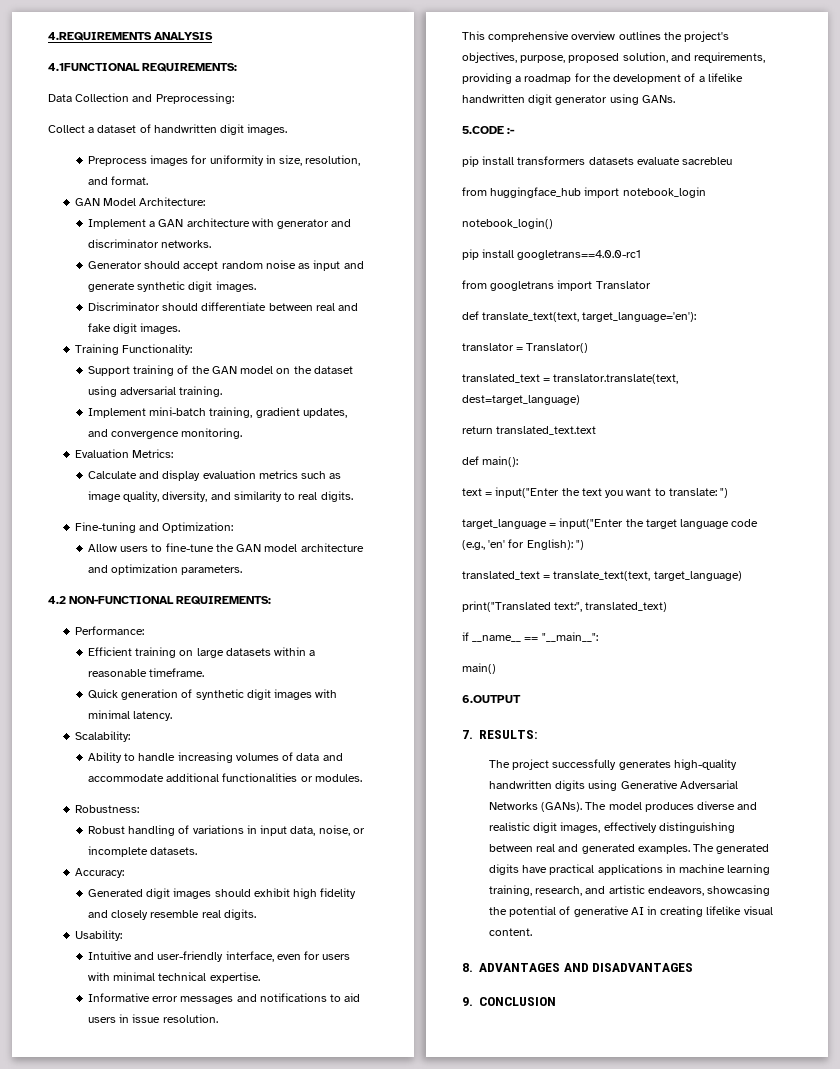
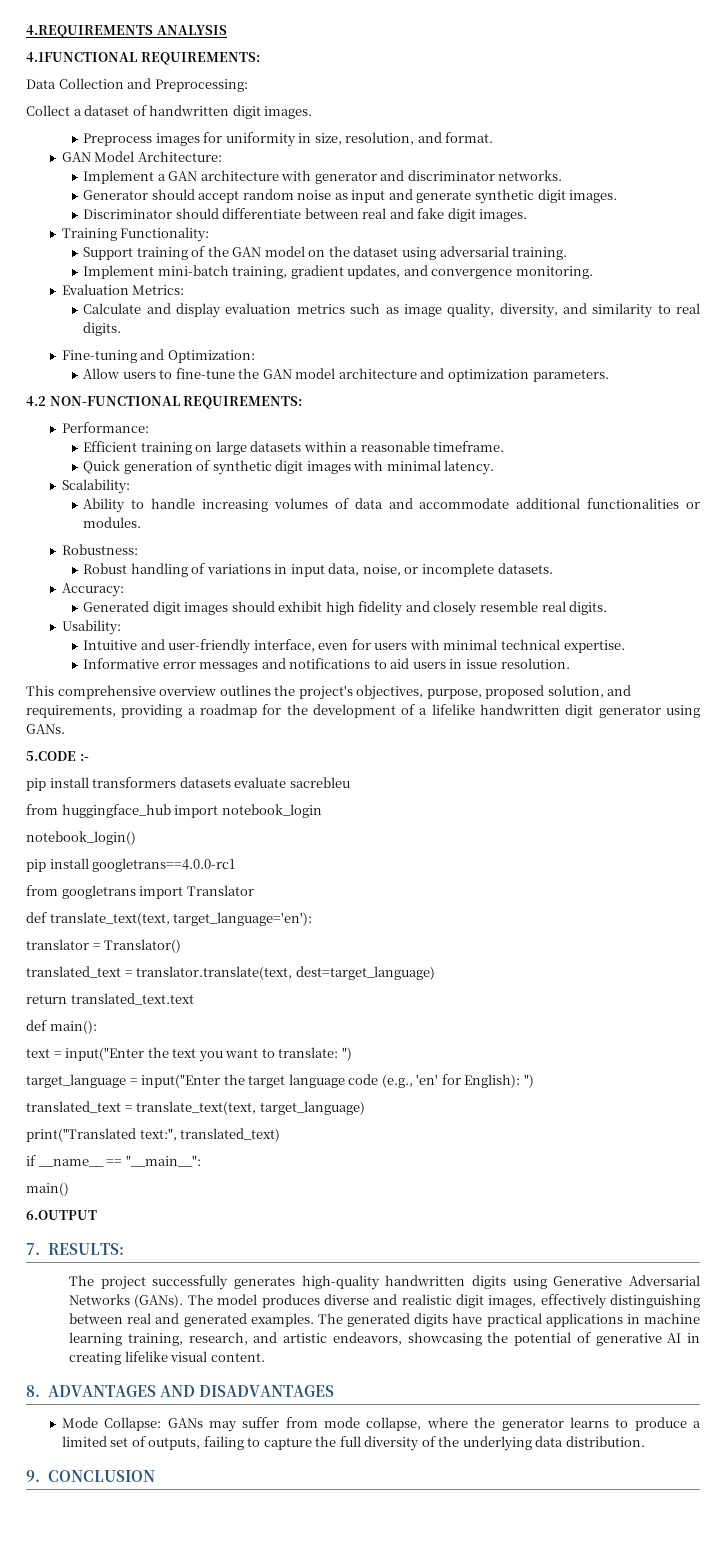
+ Mode Collapse: GANs may suffer from mode collapse, where the generator learns to produce a limited set of outputs, failing to capture the full diversity of the underlying data distribution.

